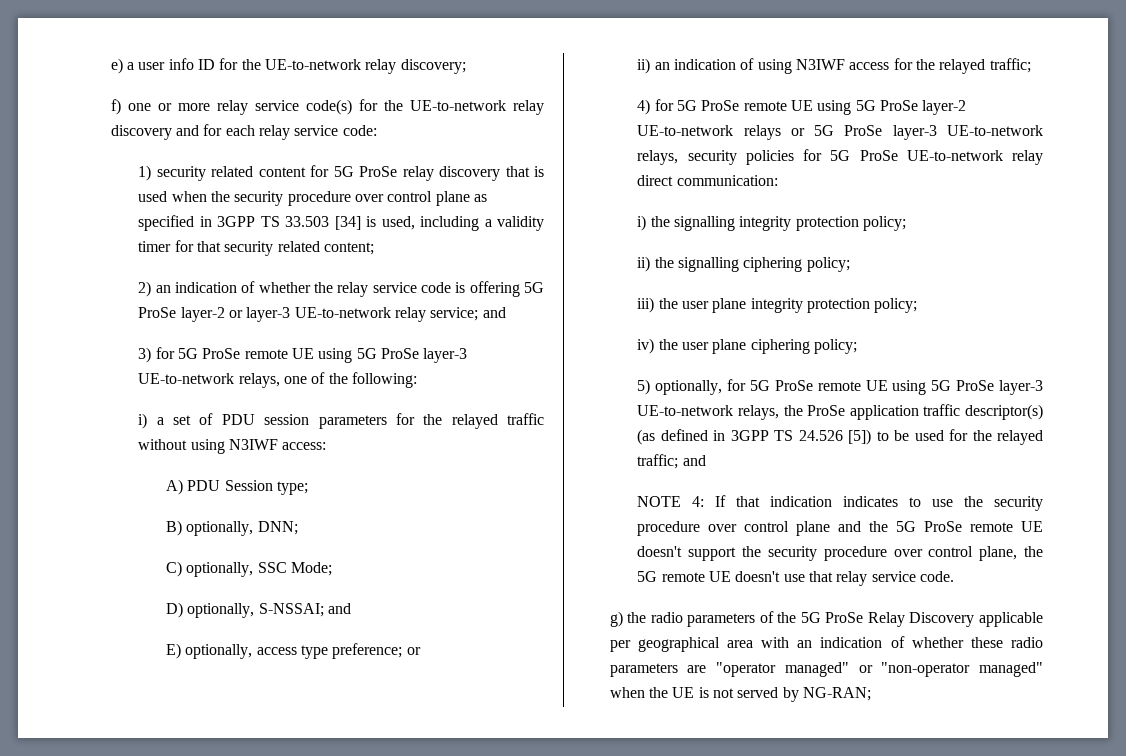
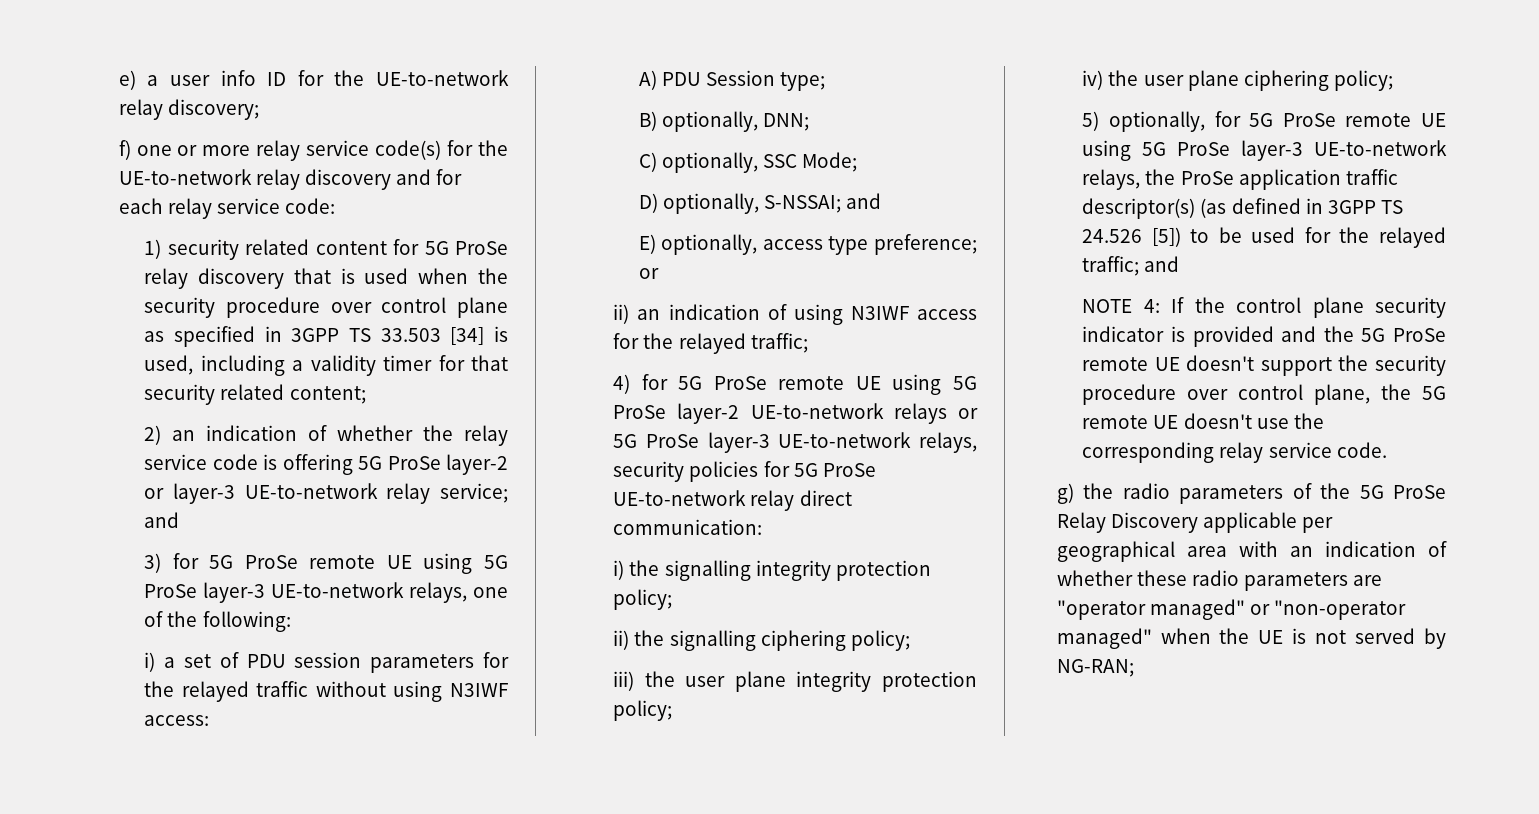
- NOTE 4: If that indication indicates to use the security procedure over control plane and the 5G ProSe remote UE doesn't support the security procedure over control plane, the 5G remote UE doesn't use that relay service code.
+ NOTE 4: If the control plane security indicator is provided and the 5G ProSe remote UE doesn't support the security procedure over control plane, the 5G remote UE doesn't use the corresponding relay service code.

